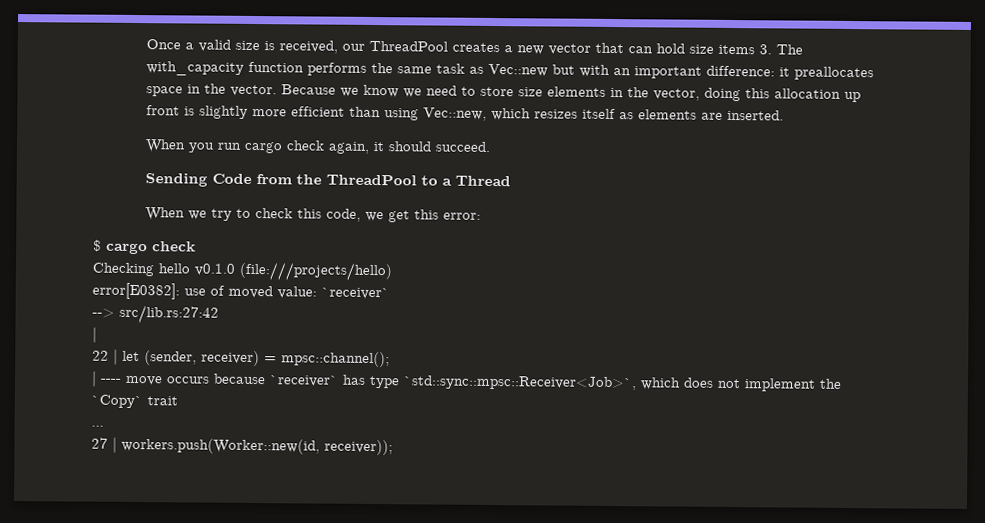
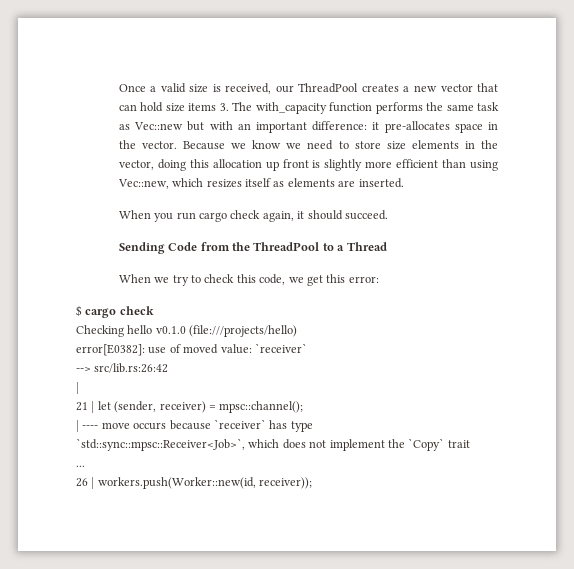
- Once a valid size is received, our ThreadPool creates a new vector that can hold size items 3. The with_capacity function performs the same task as Vec::new but with an important difference: it preallocates space in the vector.
+ Once a valid size is received, our ThreadPool creates a new vector that can hold size items 3. The with_capacity function performs the same task as Vec::new but with an important difference: it pre-allocates space in the vector.
- --> src/lib.rs:27:42
+ --> src/lib.rs:26:42
- 22 | let (sender, receiver) = mpsc::channel();
+ 21 | let (sender, receiver) = mpsc::channel();
- | ---- move occurs because `receiver` has type `std::sync::mpsc::Receiver<Job>`, which does not implement the `Copy` trait
+ | ---- move occurs because `receiver` has type
+ `std::sync::mpsc::Receiver<Job>`, which does not implement the `Copy` trait
- 27 | workers.push(Worker::new(id, receiver));
+ 26 | workers.push(Worker::new(id, receiver));

